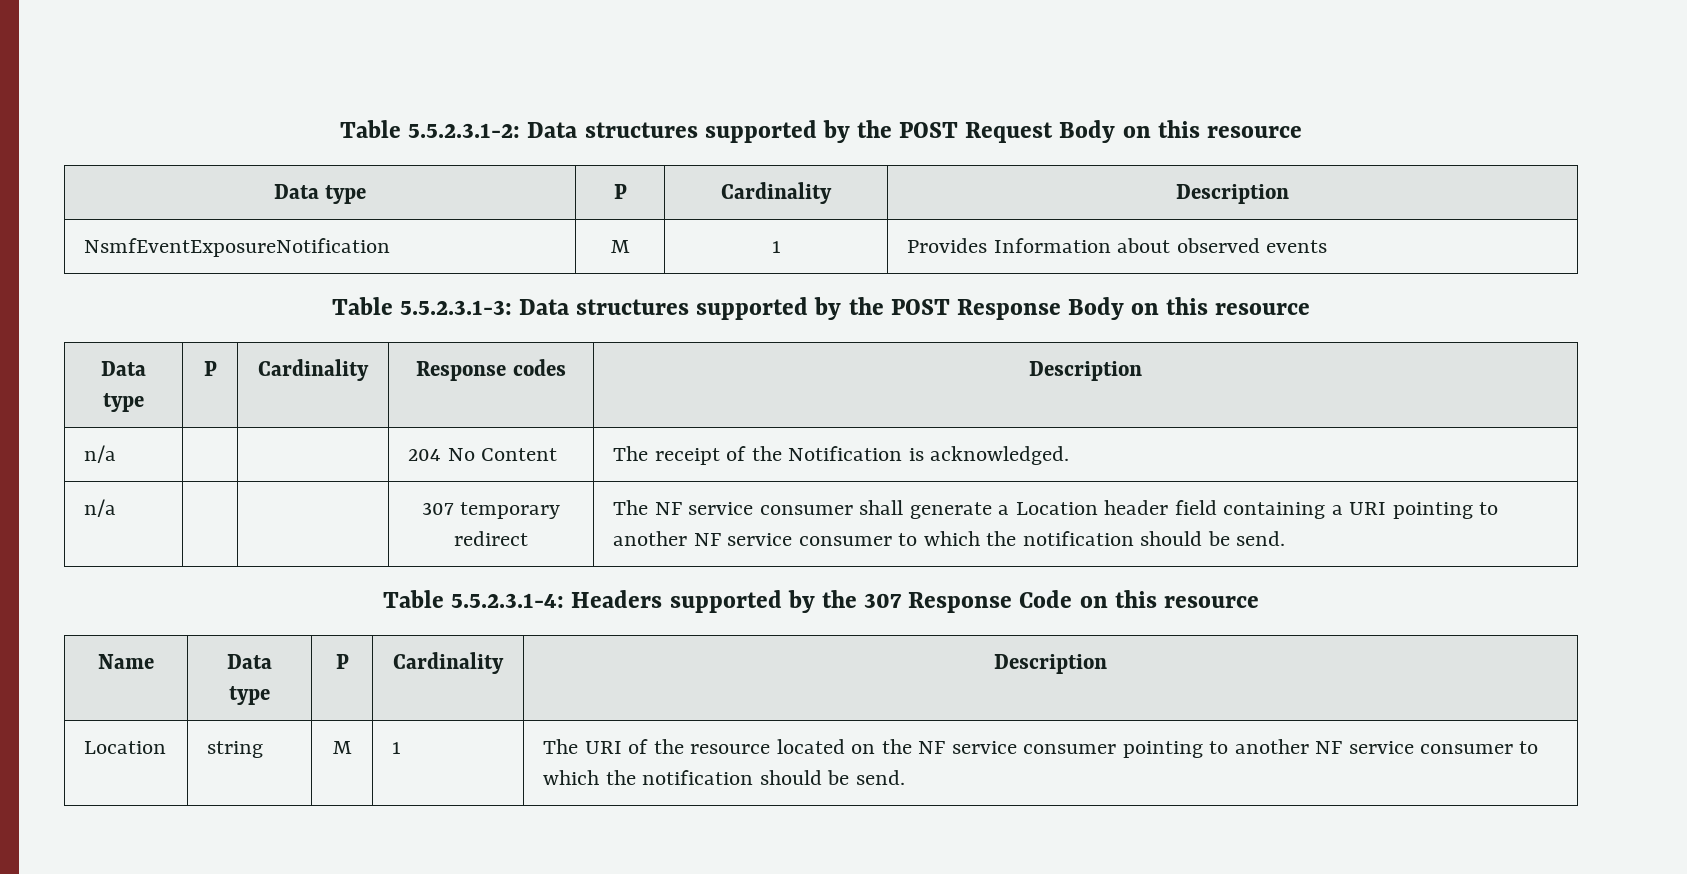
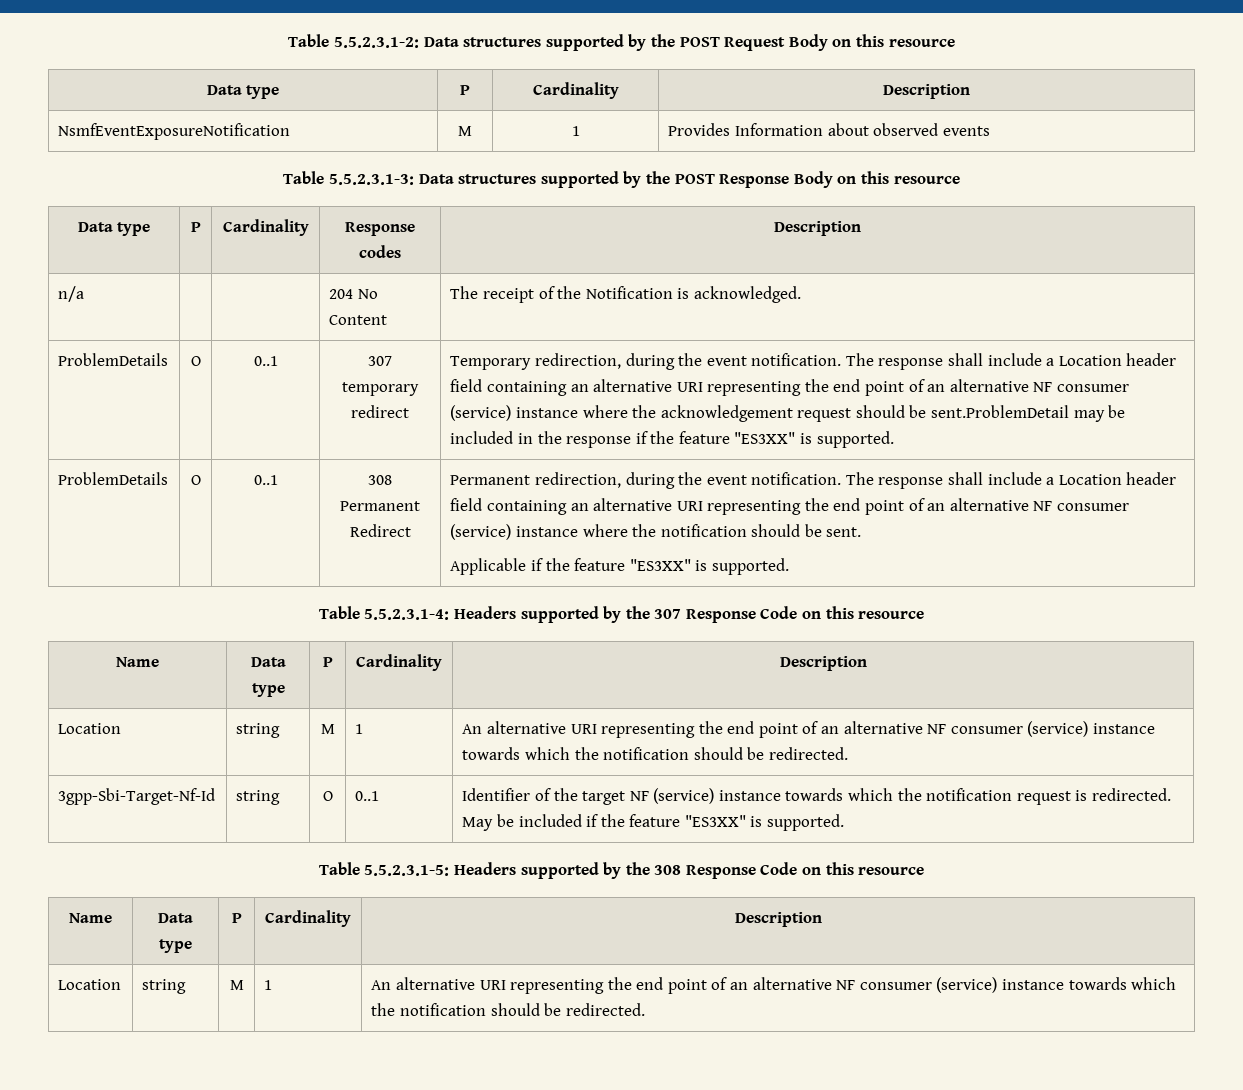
  n/a | | | 204 No Content | The receipt of the Notification is acknowledged.
- n/a
+ ProblemDetails | O | 0..1
- The NF service consumer shall generate a Location header field containing a URI pointing to another NF service consumer to which the notification should be send.
+ Temporary redirection, during the event notification. The response shall include a Location header field containing an alternative URI representing the end point of an alternative NF consumer (service) instance where the acknowledgement request should be sent.ProblemDetail may be included in the response if the feature "ES3XX" is supported.
+ ProblemDetails | O | 0..1 | 308 Permanent Redirect | Permanent redirection, during the event notification. The response shall include a Location header field containing an alternative URI representing the end point of an alternative NF consumer (service) instance where the notification should be sent.
+ Applicable if the feature "ES3XX" is supported.
  Table 5.5.2.3.1-4: Headers supported by the 307 Response Code on this resource
  Name | Data type | P | Cardinality | Description
- Location | string | M | 1 | The URI of the resource located on the NF service consumer pointing to another NF service consumer to which the notification should be send.
+ Location | string | M | 1 | An alternative URI representing the end point of an alternative NF consumer (service) instance towards which the notification should be redirected.
+ 3gpp-Sbi-Target-Nf-Id | string | O | 0..1 | Identifier of the target NF (service) instance towards which the notification request is redirected. May be included if the feature "ES3XX" is supported.
+ Table 5.5.2.3.1-5: Headers supported by the 308 Response Code on this resource
+ Name | Data type | P | Cardinality | Description
+ Location | string | M | 1 | An alternative URI representing the end point of an alternative NF consumer (service) instance towards which the notification should be redirected.

